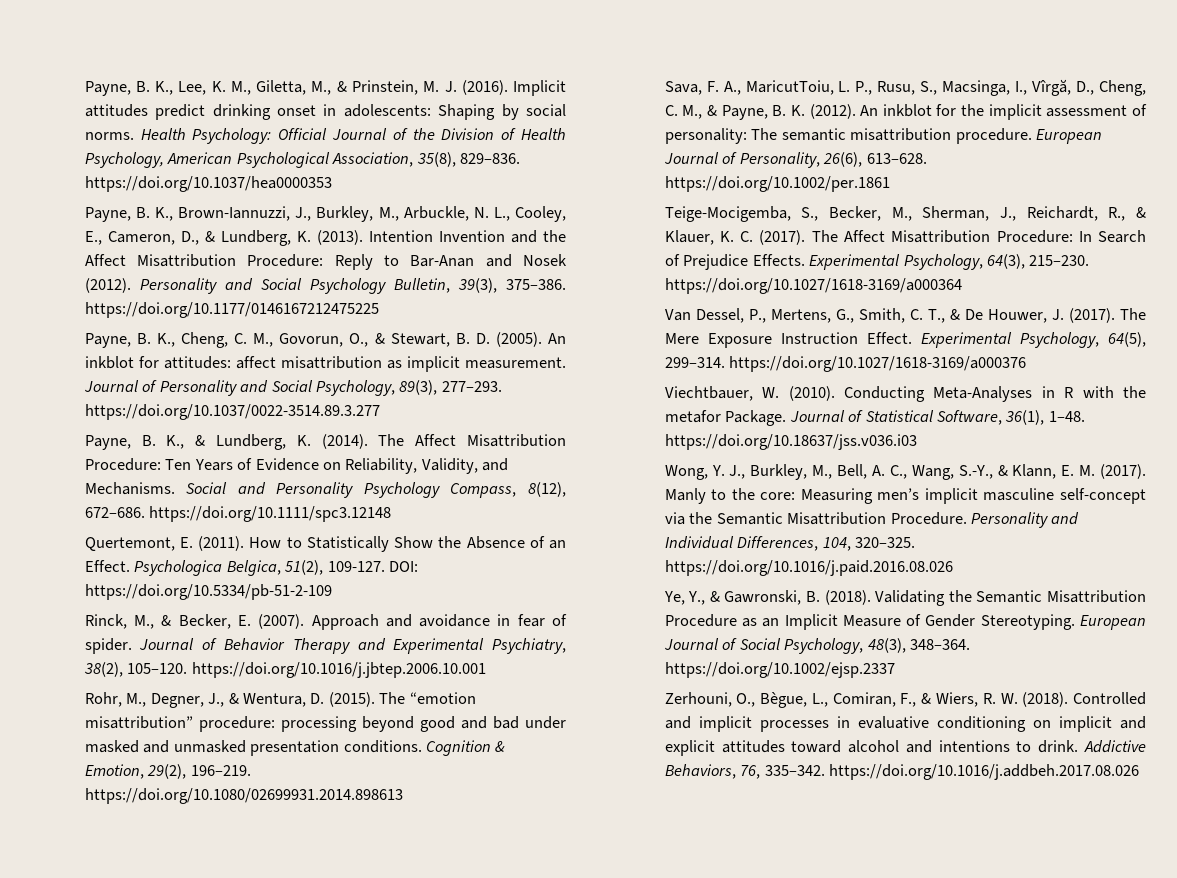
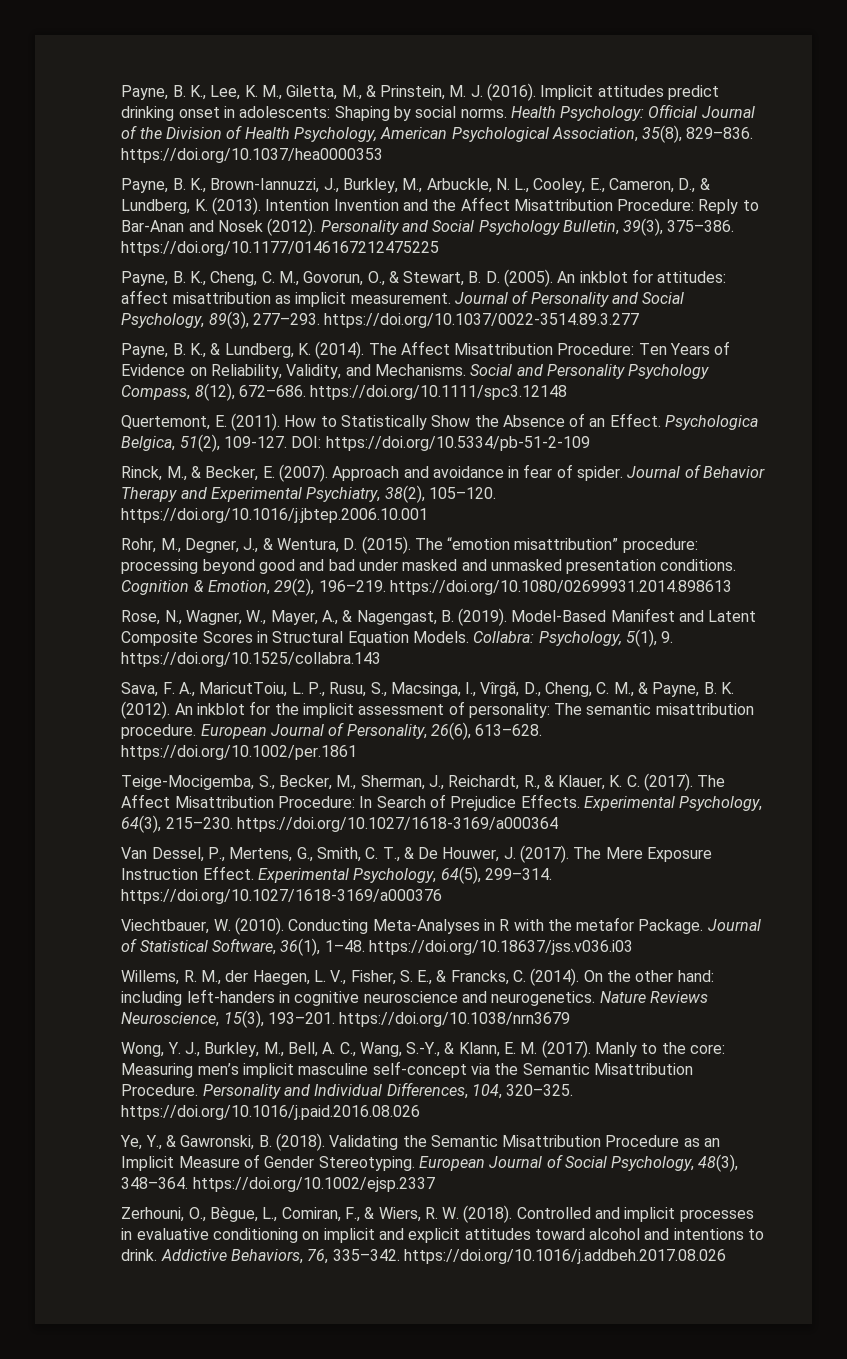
+ Rose, N., Wagner, W., Mayer, A., & Nagengast, B. (2019). Model-Based Manifest and Latent Composite Scores in Structural Equation Models. Collabra: Psychology, 5(1), 9. https://doi.org/10.1525/collabra.143
+ Willems, R. M., der Haegen, L. V., Fisher, S. E., & Francks, C. (2014). On the other hand: including left-handers in cognitive neuroscience and neurogenetics. Nature Reviews Neuroscience, 15(3), 193–201. https://doi.org/10.1038/nrn3679

